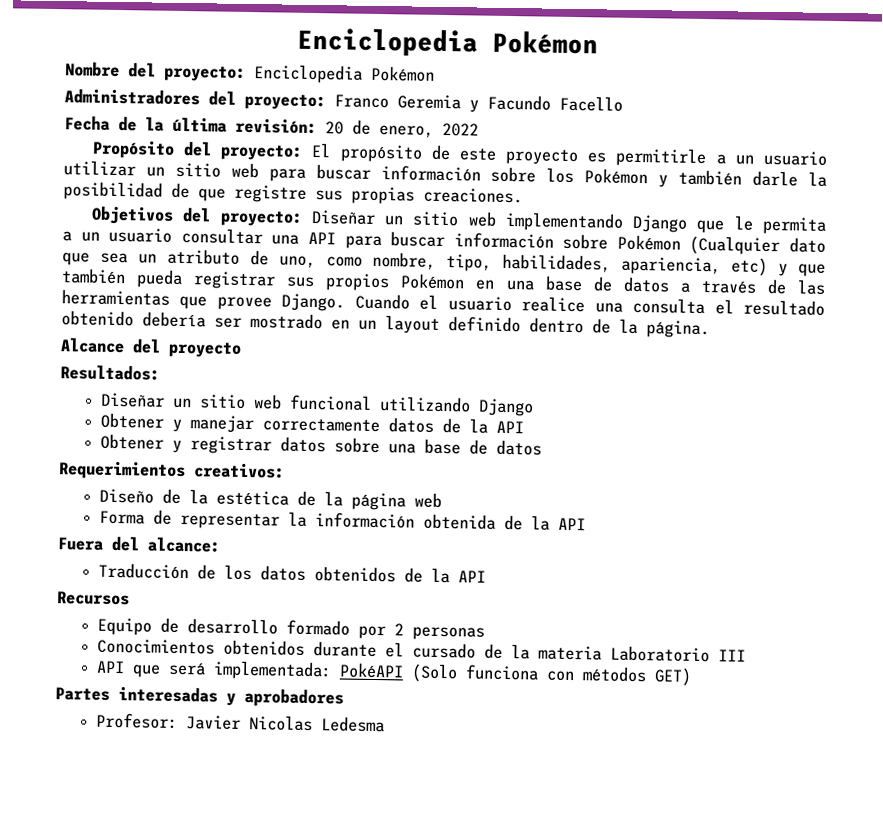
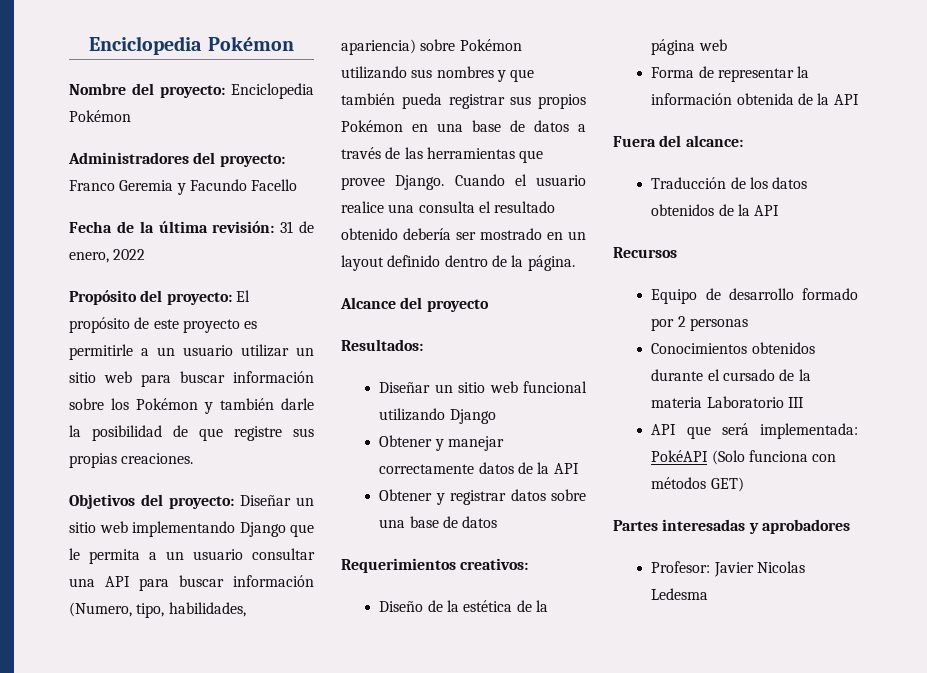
- Fecha de la última revisión: 20 de enero, 2022
+ Fecha de la última revisión: 31 de enero, 2022
- Objetivos del proyecto: Diseñar un sitio web implementando Django que le permita a un usuario consultar una API para buscar información sobre Pokémon (Cualquier dato que sea un atributo de uno, como nombre, tipo, habilidades, apariencia, etc) y que también pueda registrar sus propios Pokémon en una base de datos a través de las herramientas que provee Django.
+ Objetivos del proyecto: Diseñar un sitio web implementando Django que le permita a un usuario consultar una API para buscar información (Numero, tipo, habilidades, apariencia) sobre Pokémon utilizando sus nombres y que también pueda registrar sus propios Pokémon en una base de datos a través de las herramientas que provee Django.

